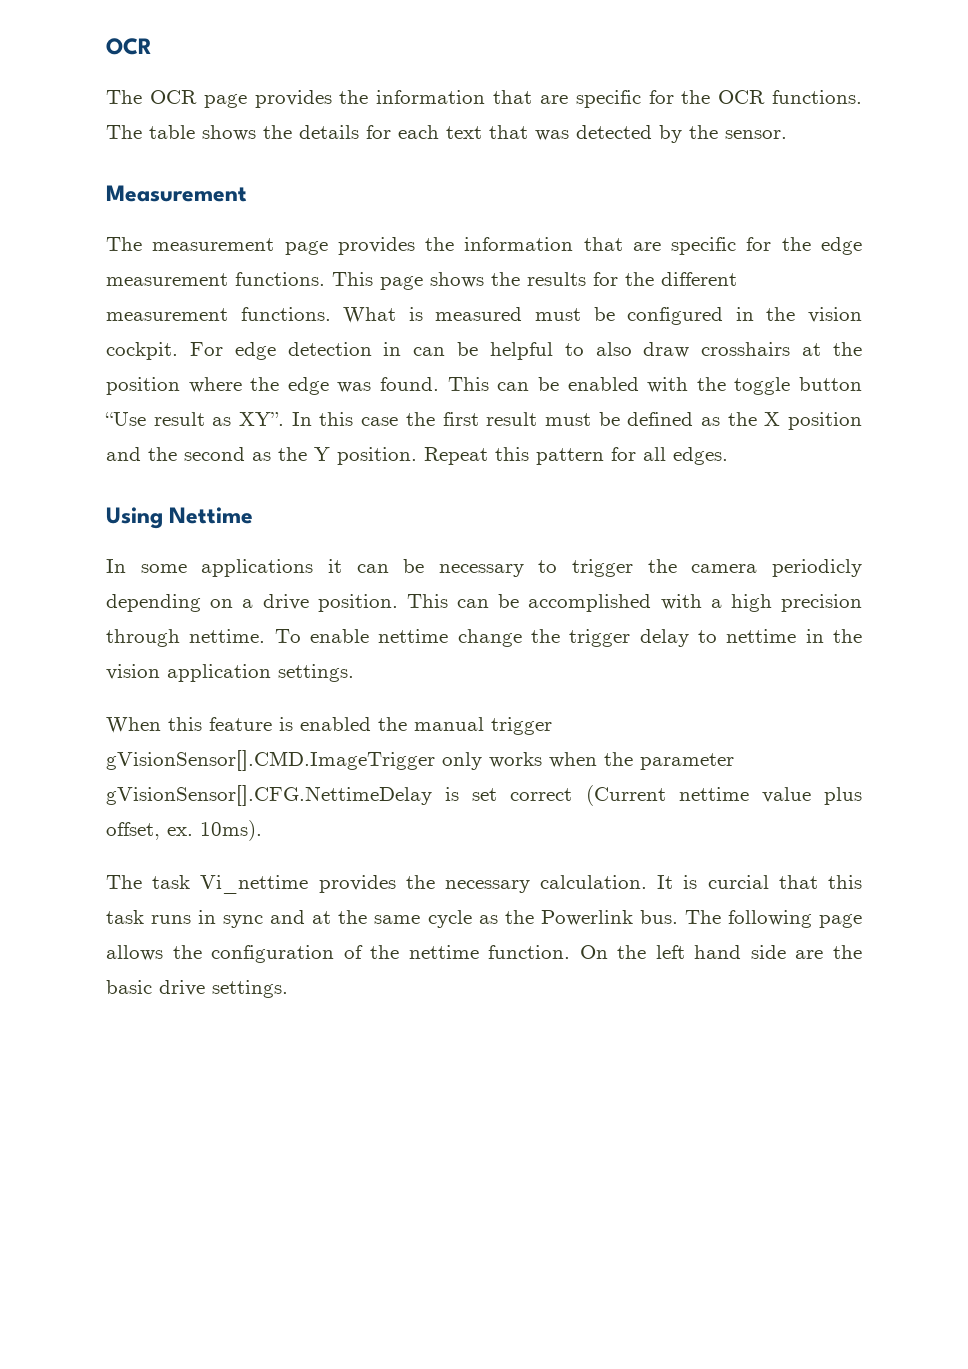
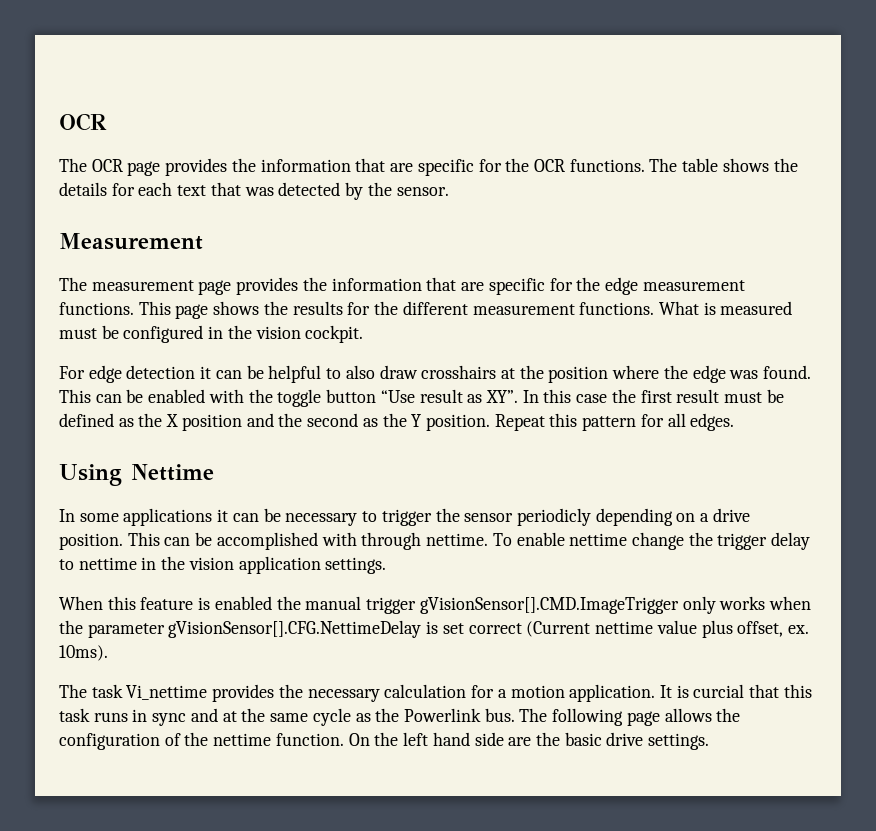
- What is measured must be configured in the vision cockpit. For edge detection in can be helpful to also draw crosshairs at the position where the edge was found.
+ What is measured must be configured in the vision cockpit.
+ For edge detection it can be helpful to also draw crosshairs at the position where the edge was found.
- In some applications it can be necessary to trigger the camera periodicly depending on a drive position.
+ In some applications it can be necessary to trigger the sensor periodicly depending on a drive position.
- This can be accomplished with a high precision through nettime.
+ This can be accomplished with through nettime.
- The task Vi_nettime provides the necessary calculation.
+ The task Vi_nettime provides the necessary calculation for a motion application.

